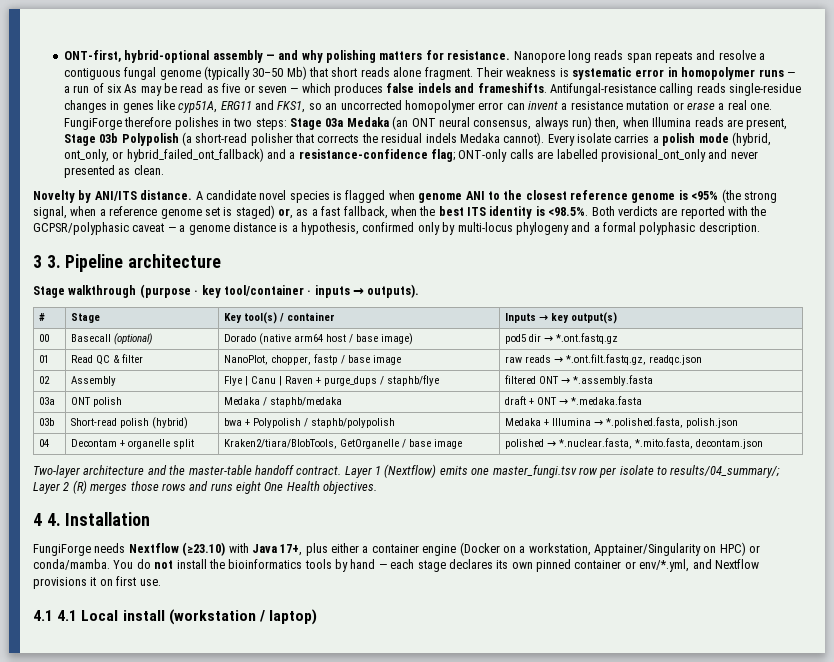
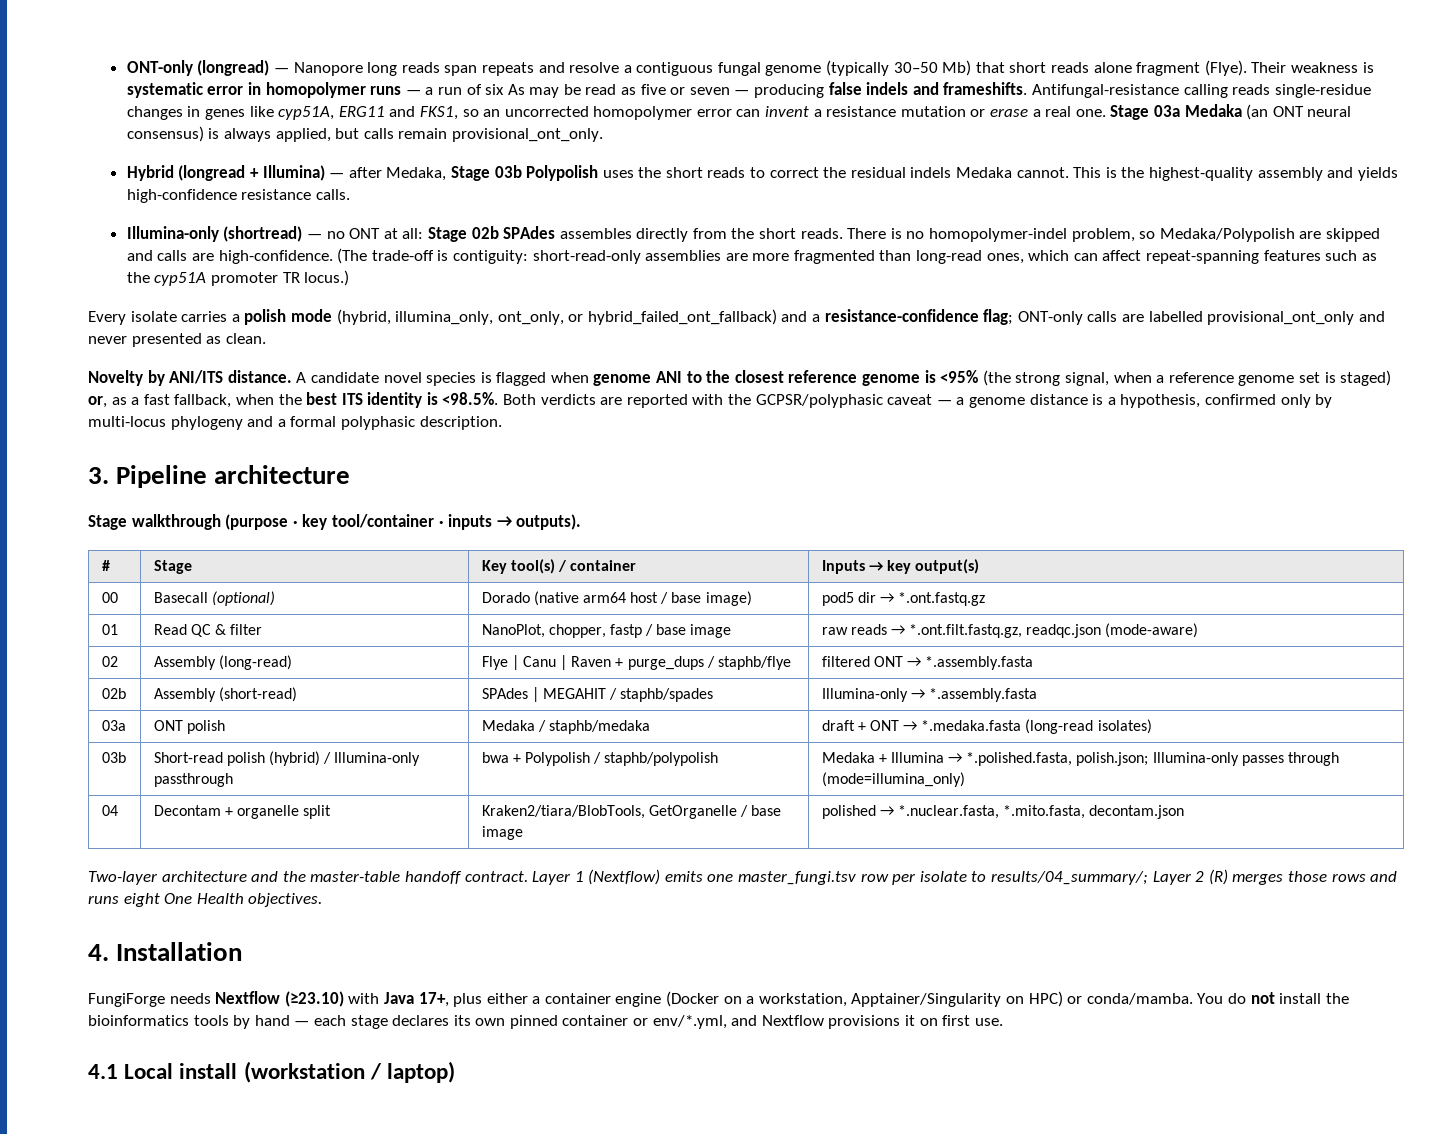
- ONT-first, hybrid-optional assembly — and why polishing matters for resistance. Nanopore long reads span repeats and resolve a contiguous fungal genome (typically 30–50 Mb) that short reads alone fragment.
+ ONT-only (longread) — Nanopore long reads span repeats and resolve a contiguous fungal genome (typically 30–50 Mb) that short reads alone fragment (Flye).
- Their weakness is systematic error in homopolymer runs — a run of six As may be read as five or seven — which produces false indels and frameshifts.
+ Their weakness is systematic error in homopolymer runs — a run of six As may be read as five or seven — producing false indels and frameshifts.
- FungiForge therefore polishes in two steps: Stage 03a Medaka (an ONT neural consensus, always run) then, when Illumina reads are present, Stage 03b Polypolish (a short-read polisher that corrects the residual indels Medaka cannot). Every isolate carries a polish mode (hybrid, ont_only, or hybrid_failed_ont_fallback) and a resistance-confidence flag; ONT-only calls are labelled provisional_ont_only and never presented as clean.
+ Stage 03a Medaka (an ONT neural consensus) is always applied, but calls remain provisional_ont_only.
+ Hybrid (longread + Illumina) — after Medaka, Stage 03b Polypolish uses the short reads to correct the residual indels Medaka cannot. This is the highest-quality assembly and yields high-confidence resistance calls.
+ Illumina-only (shortread) — no ONT at all: Stage 02b SPAdes assembles directly from the short reads. There is no homopolymer-indel problem, so Medaka/Polypolish are skipped and calls are high-confidence. (The trade-off is contiguity: short-read-only assemblies are more fragmented than long-read ones, which can affect repeat-spanning features such as the cyp51A promoter TR locus.)
+ Every isolate carries a polish mode (hybrid, illumina_only, ont_only, or hybrid_failed_ont_fallback) and a resistance-confidence flag; ONT-only calls are labelled provisional_ont_only and never presented as clean.
- 3 3. Pipeline architecture
+ 3. Pipeline architecture
- 01 | Read QC & filter | NanoPlot, chopper, fastp / base image | raw reads → *.ont.filt.fastq.gz, readqc.json
+ 01 | Read QC & filter | NanoPlot, chopper, fastp / base image | raw reads → *.ont.filt.fastq.gz, readqc.json (mode-aware)
- 02 | Assembly | Flye | Canu | Raven + purge_dups / staphb/flye | filtered ONT → *.assembly.fasta
+ 02 | Assembly (long-read) | Flye | Canu | Raven + purge_dups / staphb/flye | filtered ONT → *.assembly.fasta
+ 02b | Assembly (short-read) | SPAdes | MEGAHIT / staphb/spades | Illumina-only → *.assembly.fasta
- 03a | ONT polish | Medaka / staphb/medaka | draft + ONT → *.medaka.fasta
+ 03a | ONT polish | Medaka / staphb/medaka | draft + ONT → *.medaka.fasta (long-read isolates)
- 03b | Short-read polish (hybrid) | bwa + Polypolish / staphb/polypolish | Medaka + Illumina → *.polished.fasta, polish.json
+ 03b | Short-read polish (hybrid) / Illumina-only passthrough | bwa + Polypolish / staphb/polypolish | Medaka + Illumina → *.polished.fasta, polish.json; Illumina-only passes through (mode=illumina_only)
- 4 4. Installation
+ 4. Installation
- 4.1 4.1 Local install (workstation / laptop)
+ 4.1 Local install (workstation / laptop)

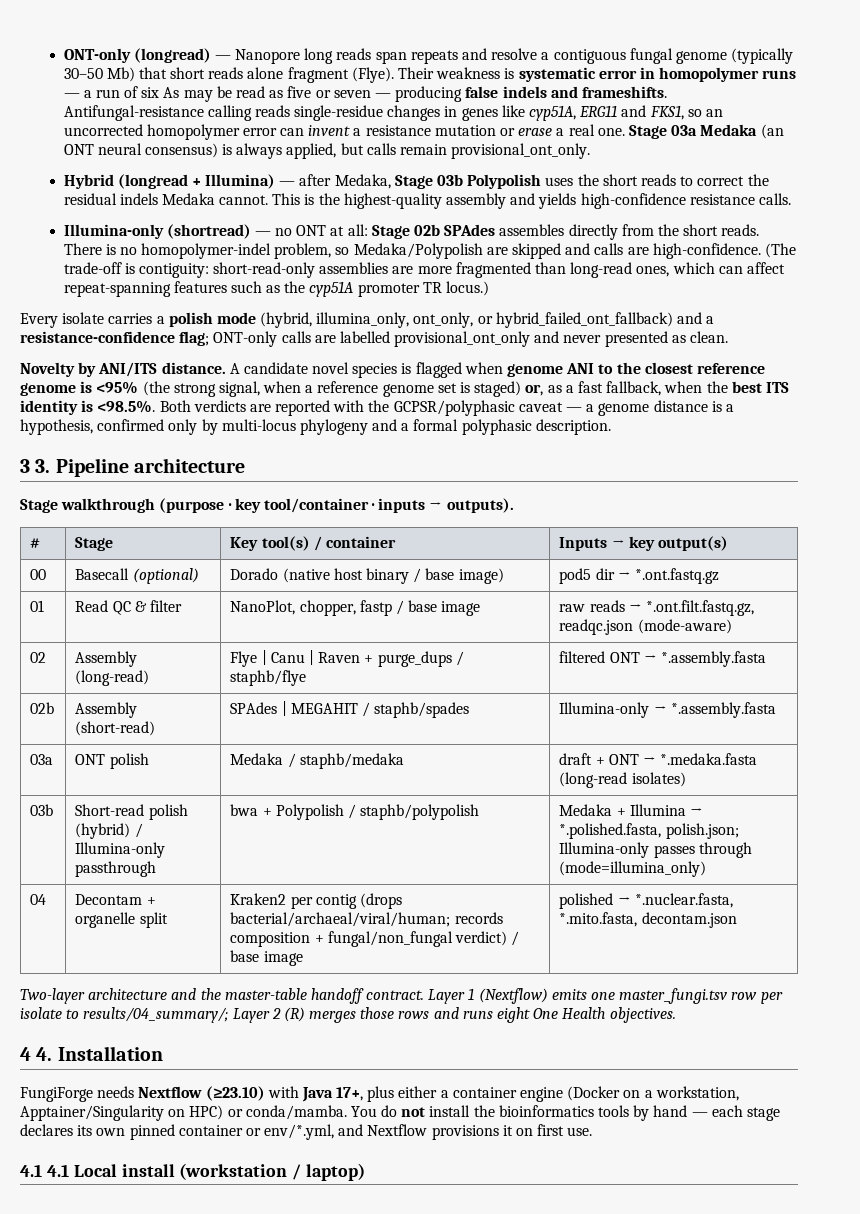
- 3. Pipeline architecture
+ 3 3. Pipeline architecture
- 00 | Basecall (optional) | Dorado (native arm64 host / base image) | pod5 dir → *.ont.fastq.gz
+ 00 | Basecall (optional) | Dorado (native host binary / base image) | pod5 dir → *.ont.fastq.gz
- 04 | Decontam + organelle split | Kraken2/tiara/BlobTools, GetOrganelle / base image | polished → *.nuclear.fasta, *.mito.fasta, decontam.json
+ 04 | Decontam + organelle split | Kraken2 per contig (drops bacterial/archaeal/viral/human; records composition + fungal/non_fungal verdict) / base image | polished → *.nuclear.fasta, *.mito.fasta, decontam.json
- 4. Installation
+ 4 4. Installation
- 4.1 Local install (workstation / laptop)
+ 4.1 4.1 Local install (workstation / laptop)

